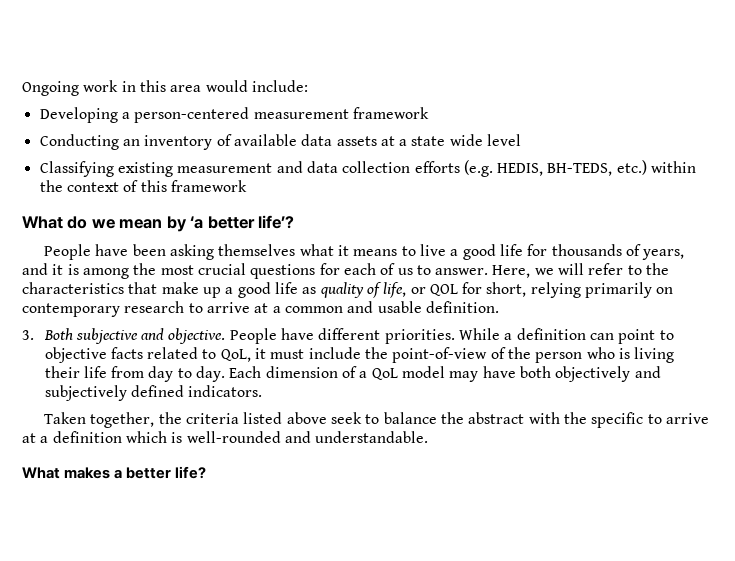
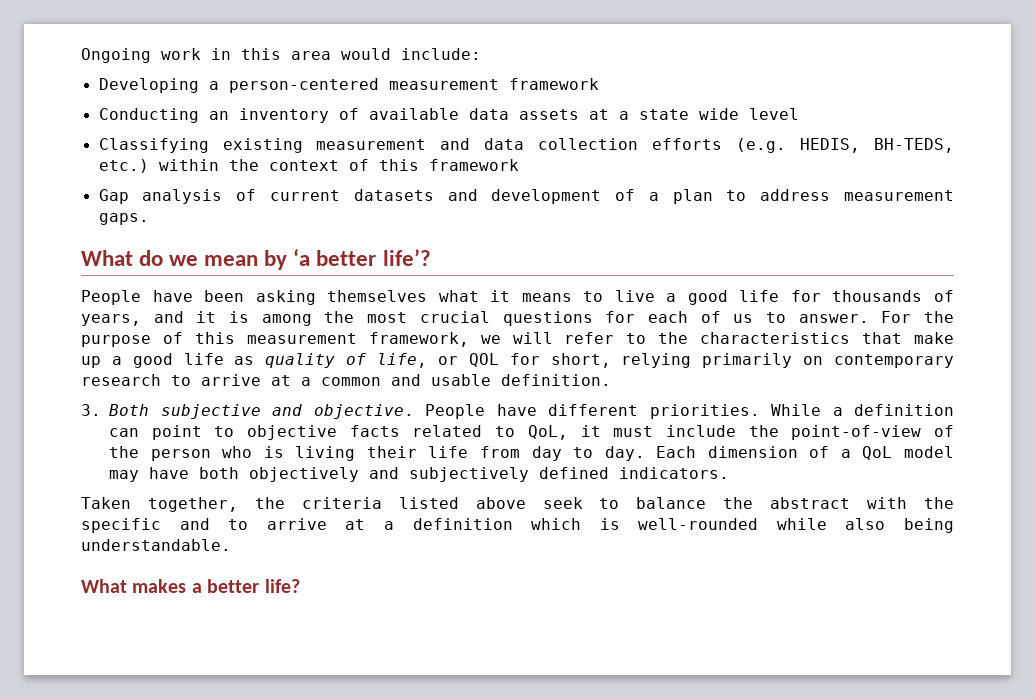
+ Gap analysis of current datasets and development of a plan to address measurement gaps.
- Here, we will refer to the characteristics that make up a good life as quality of life, or QOL for short, relying primarily on contemporary research to arrive at a common and usable definition.
+ For the purpose of this measurement framework, we will refer to the characteristics that make up a good life as quality of life, or QOL for short, relying primarily on contemporary research to arrive at a common and usable definition.
- Taken together, the criteria listed above seek to balance the abstract with the specific to arrive at a definition which is well-rounded and understandable.
+ Taken together, the criteria listed above seek to balance the abstract with the specific and to arrive at a definition which is well-rounded while also being understandable.

